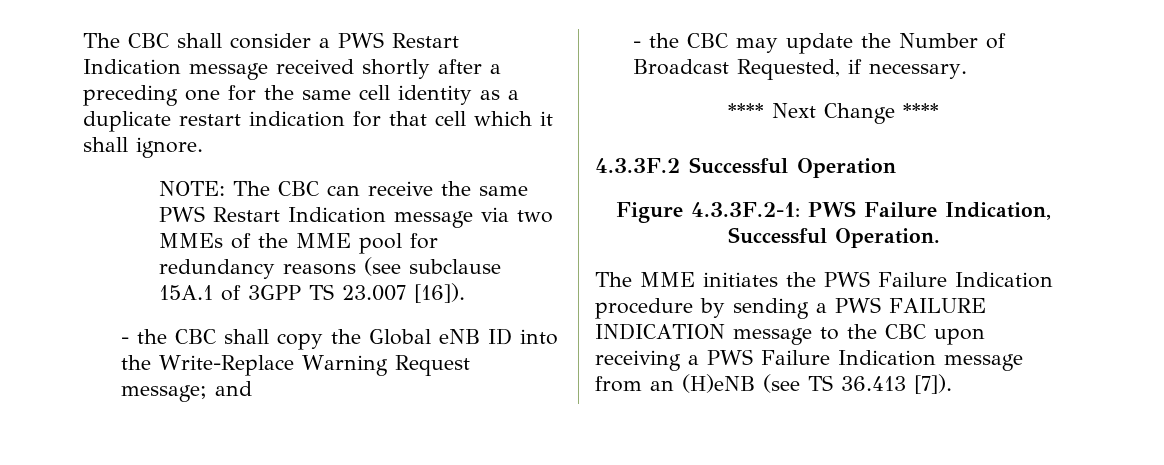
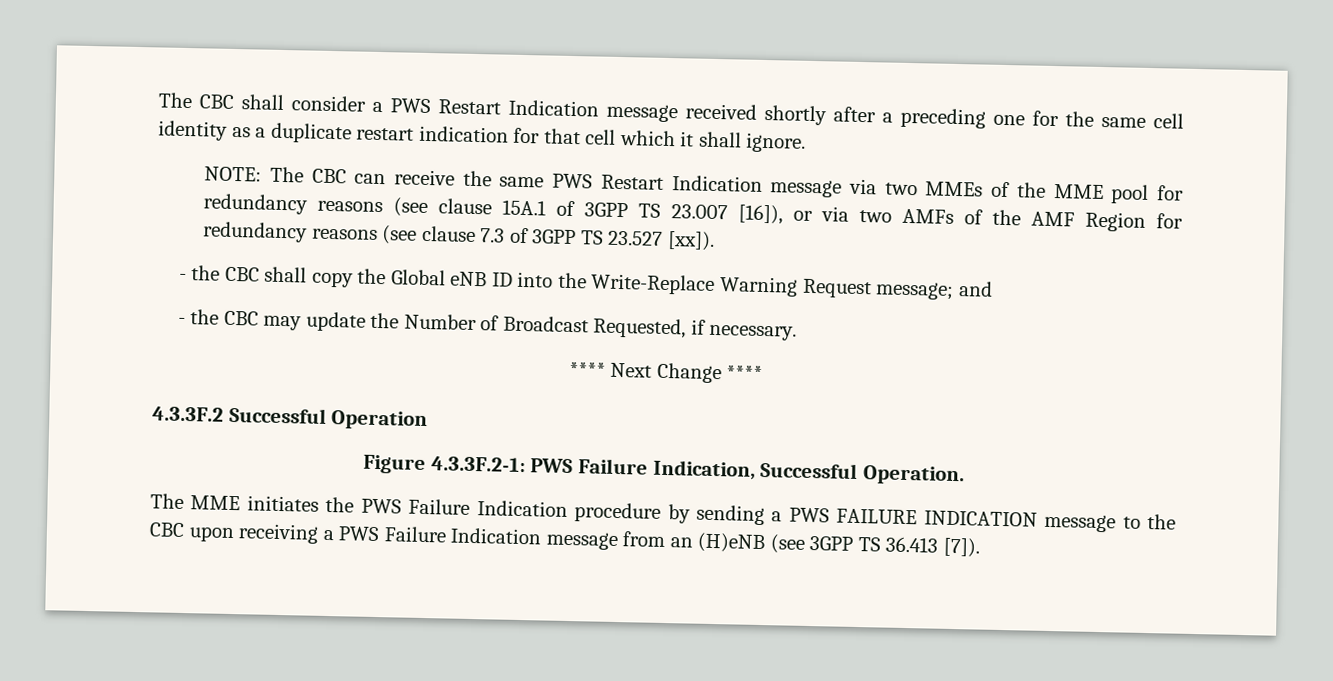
- NOTE: The CBC can receive the same PWS Restart Indication message via two MMEs of the MME pool for redundancy reasons (see subclause 15A.1 of 3GPP TS 23.007 [16]).
+ NOTE: The CBC can receive the same PWS Restart Indication message via two MMEs of the MME pool for redundancy reasons (see clause 15A.1 of 3GPP TS 23.007 [16]), or via two AMFs of the AMF Region for redundancy reasons (see clause 7.3 of 3GPP TS 23.527 [xx]).
- The MME initiates the PWS Failure Indication procedure by sending a PWS FAILURE INDICATION message to the CBC upon receiving a PWS Failure Indication message from an (H)eNB (see TS 36.413 [7]).
+ The MME initiates the PWS Failure Indication procedure by sending a PWS FAILURE INDICATION message to the CBC upon receiving a PWS Failure Indication message from an (H)eNB (see 3GPP TS 36.413 [7]).

